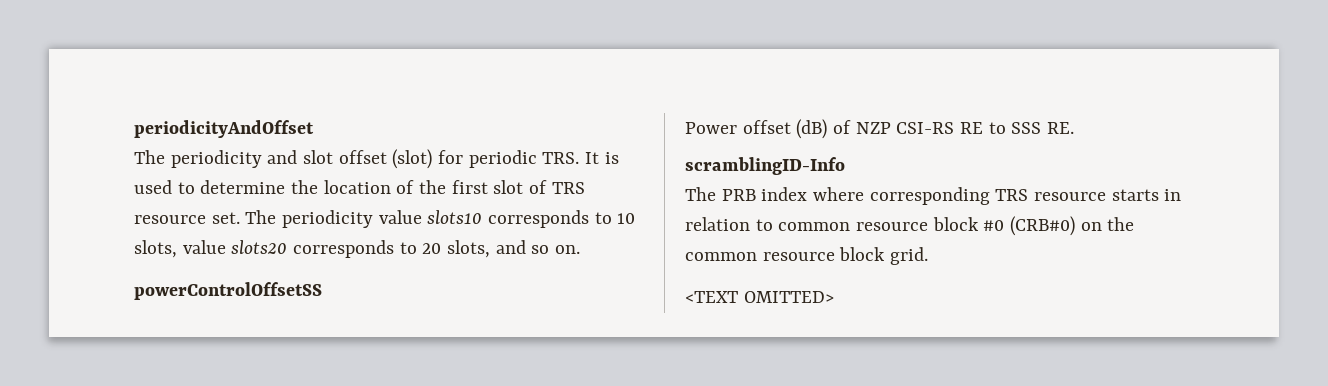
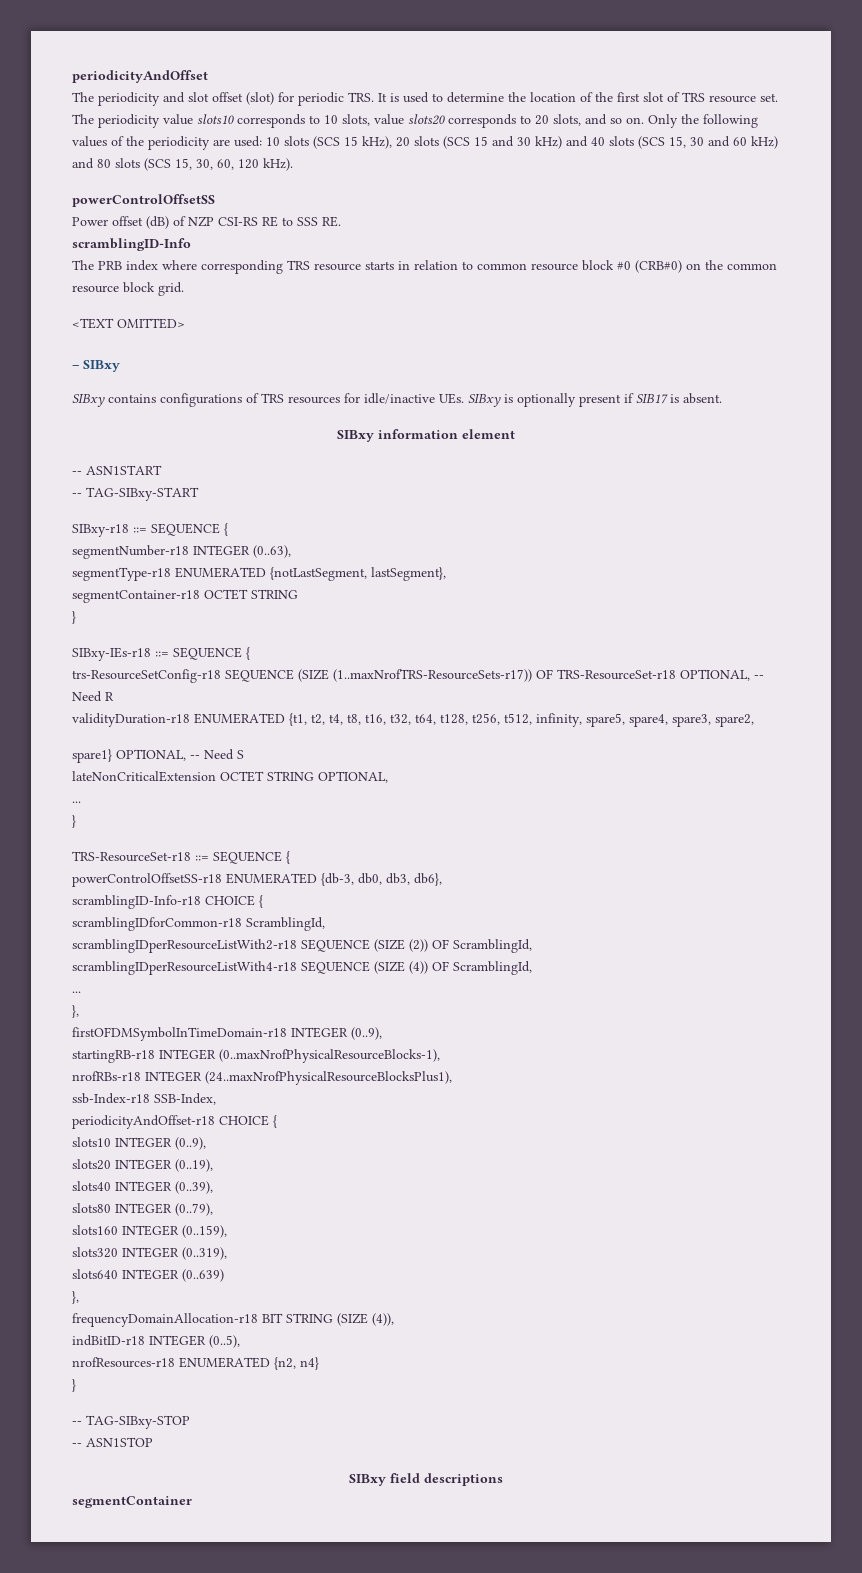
+ Only the following values of the periodicity are used: 10 slots (SCS 15 kHz), 20 slots (SCS 15 and 30 kHz) and 40 slots (SCS 15, 30 and 60 kHz) and 80 slots (SCS 15, 30, 60, 120 kHz).
+ – SIBxy
+ SIBxy contains configurations of TRS resources for idle/inactive UEs. SIBxy is optionally present if SIB17 is absent.
+ SIBxy information element
+ -- ASN1START
+ -- TAG-SIBxy-START
+ SIBxy-r18 ::= SEQUENCE {
+ segmentNumber-r18 INTEGER (0..63),
+ segmentType-r18 ENUMERATED {notLastSegment, lastSegment},
+ segmentContainer-r18 OCTET STRING
+ }
+ SIBxy-IEs-r18 ::= SEQUENCE {
+ trs-ResourceSetConfig-r18 SEQUENCE (SIZE (1..maxNrofTRS-ResourceSets-r17)) OF TRS-ResourceSet-r18 OPTIONAL, -- Need R
+ validityDuration-r18 ENUMERATED {t1, t2, t4, t8, t16, t32, t64, t128, t256, t512, infinity, spare5, spare4, spare3, spare2,
+ spare1} OPTIONAL, -- Need S
+ lateNonCriticalExtension OCTET STRING OPTIONAL,
+ ...
+ }
+ TRS-ResourceSet-r18 ::= SEQUENCE {
+ powerControlOffsetSS-r18 ENUMERATED {db-3, db0, db3, db6},
+ scramblingID-Info-r18 CHOICE {
+ scramblingIDforCommon-r18 ScramblingId,
+ scramblingIDperResourceListWith2-r18 SEQUENCE (SIZE (2)) OF ScramblingId,
+ scramblingIDperResourceListWith4-r18 SEQUENCE (SIZE (4)) OF ScramblingId,
+ ...
+ },
+ firstOFDMSymbolInTimeDomain-r18 INTEGER (0..9),
+ startingRB-r18 INTEGER (0..maxNrofPhysicalResourceBlocks-1),
+ nrofRBs-r18 INTEGER (24..maxNrofPhysicalResourceBlocksPlus1),
+ ssb-Index-r18 SSB-Index,
+ periodicityAndOffset-r18 CHOICE {
+ slots10 INTEGER (0..9),
+ slots20 INTEGER (0..19),
+ slots40 INTEGER (0..39),
+ slots80 INTEGER (0..79),
+ slots160 INTEGER (0..159),
+ slots320 INTEGER (0..319),
+ slots640 INTEGER (0..639)
+ },
+ frequencyDomainAllocation-r18 BIT STRING (SIZE (4)),
+ indBitID-r18 INTEGER (0..5),
+ nrofResources-r18 ENUMERATED {n2, n4}
+ }
+ -- TAG-SIBxy-STOP
+ -- ASN1STOP
+ SIBxy field descriptions
+ segmentContainer

